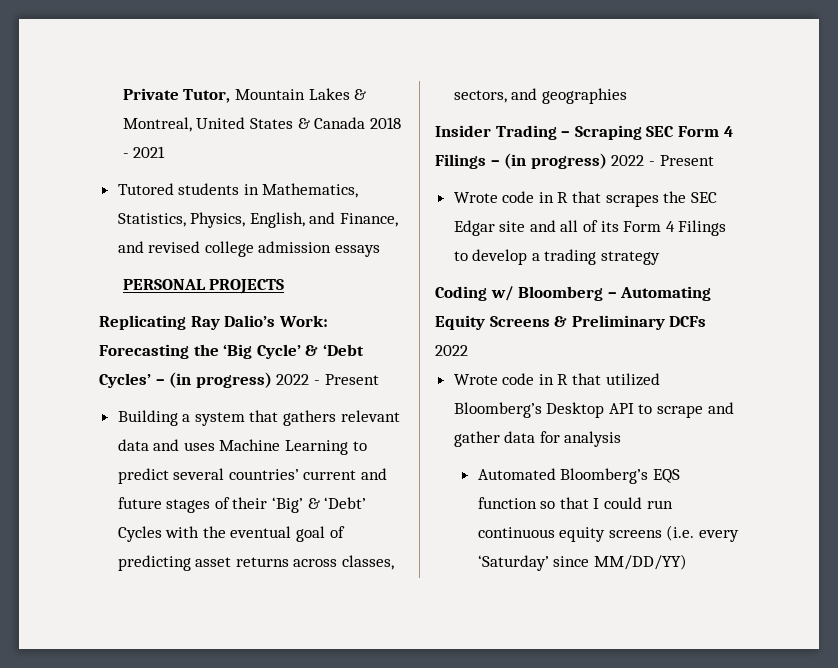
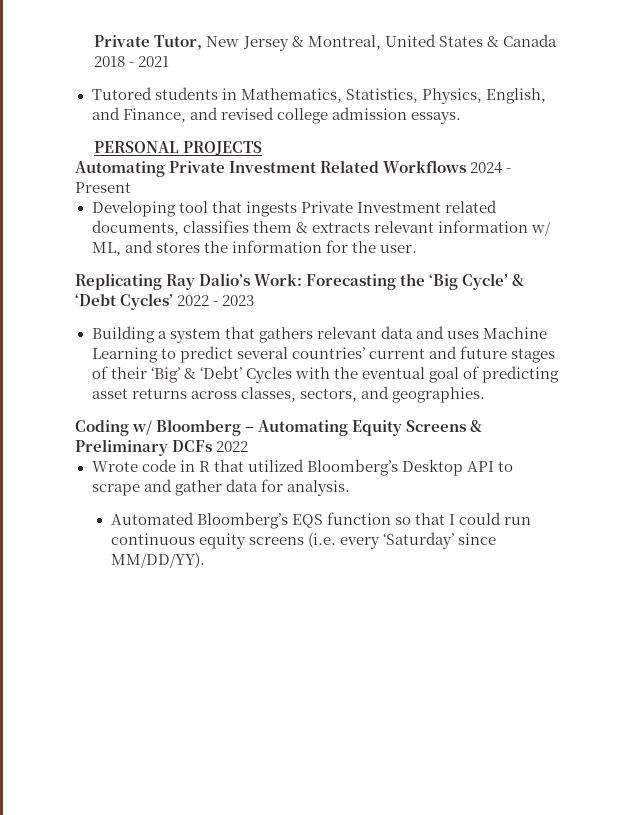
- Private Tutor, Mountain Lakes & Montreal, United States & Canada 2018 - 2021
+ Private Tutor, New Jersey & Montreal, United States & Canada 2018 - 2021
- Tutored students in Mathematics, Statistics, Physics, English, and Finance, and revised college admission essays
+ Tutored students in Mathematics, Statistics, Physics, English, and Finance, and revised college admission essays.
+ Automating Private Investment Related Workflows 2024 - Present
+ Developing tool that ingests Private Investment related documents, classifies them & extracts relevant information w/ ML, and stores the information for the user.
- Replicating Ray Dalio’s Work: Forecasting the ‘Big Cycle’ & ‘Debt Cycles’ – (in progress) 2022 - Present
+ Replicating Ray Dalio’s Work: Forecasting the ‘Big Cycle’ & ‘Debt Cycles’ 2022 - 2023
- Building a system that gathers relevant data and uses Machine Learning to predict several countries’ current and future stages of their ‘Big’ & ‘Debt’ Cycles with the eventual goal of predicting asset returns across classes, sectors, and geographies
- Insider Trading – Scraping SEC Form 4 Filings – (in progress) 2022 - Present
- Wrote code in R that scrapes the SEC Edgar site and all of its Form 4 Filings to develop a trading strategy
+ Building a system that gathers relevant data and uses Machine Learning to predict several countries’ current and future stages of their ‘Big’ & ‘Debt’ Cycles with the eventual goal of predicting asset returns across classes, sectors, and geographies.
- Wrote code in R that utilized Bloomberg’s Desktop API to scrape and gather data for analysis
+ Wrote code in R that utilized Bloomberg’s Desktop API to scrape and gather data for analysis.
- Automated Bloomberg’s EQS function so that I could run continuous equity screens (i.e. every ‘Saturday’ since MM/DD/YY)
+ Automated Bloomberg’s EQS function so that I could run continuous equity screens (i.e. every ‘Saturday’ since MM/DD/YY).

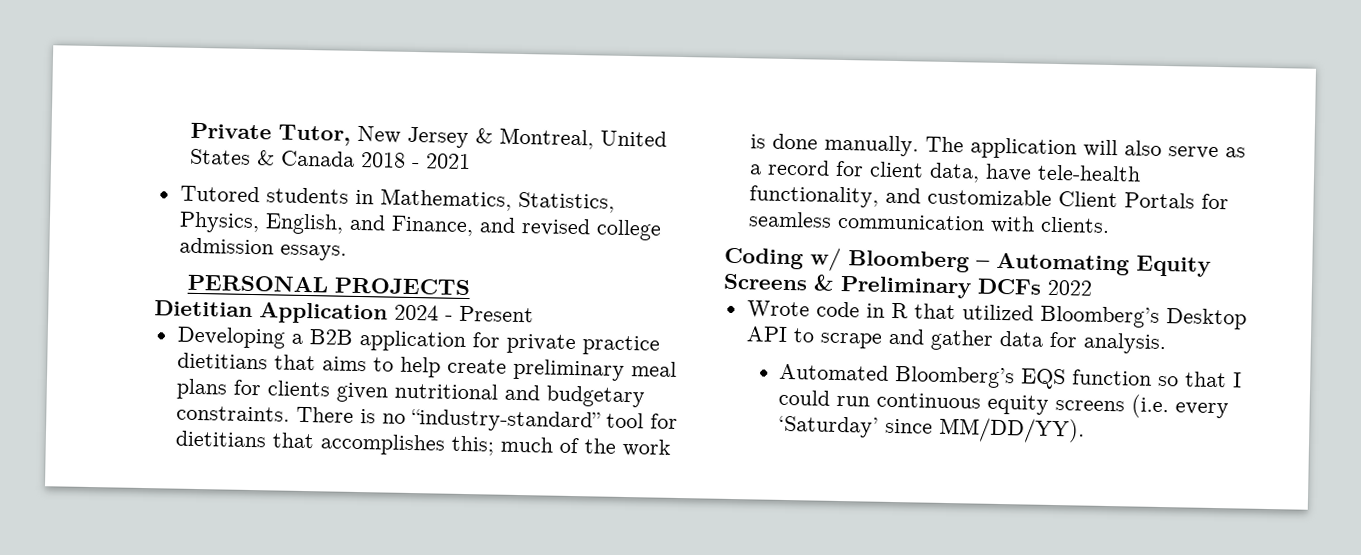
- Automating Private Investment Related Workflows 2024 - Present
+ Dietitian Application 2024 - Present
- Developing tool that ingests Private Investment related documents, classifies them & extracts relevant information w/ ML, and stores the information for the user.
- Replicating Ray Dalio’s Work: Forecasting the ‘Big Cycle’ & ‘Debt Cycles’ 2022 - 2023
- Building a system that gathers relevant data and uses Machine Learning to predict several countries’ current and future stages of their ‘Big’ & ‘Debt’ Cycles with the eventual goal of predicting asset returns across classes, sectors, and geographies.
+ Developing a B2B application for private practice dietitians that aims to help create preliminary meal plans for clients given nutritional and budgetary constraints. There is no “industry-standard” tool for dietitians that accomplishes this; much of the work is done manually. The application will also serve as a record for client data, have tele-health functionality, and customizable Client Portals for seamless communication with clients.

